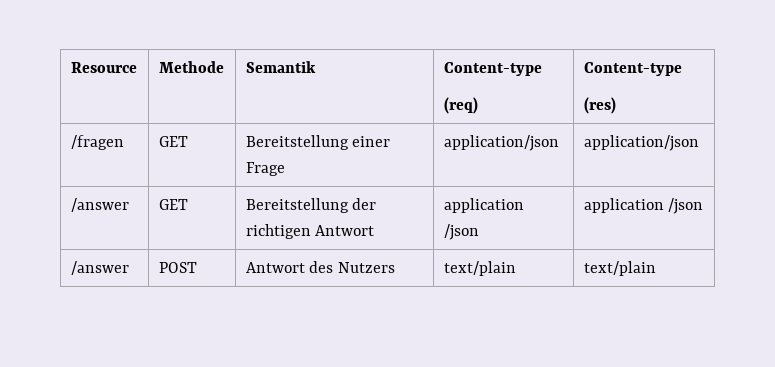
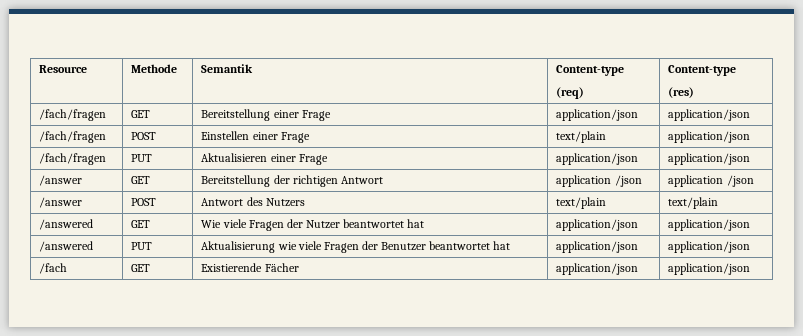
- /fragen | GET | Bereitstellung einer Frage | application/json | application/json
+ /fach/fragen | GET | Bereitstellung einer Frage | application/json | application/json
+ /fach/fragen | POST | Einstellen einer Frage | text/plain | application/json
+ /fach/fragen | PUT | Aktualisieren einer Frage | application/json | application/json
+ /answered | GET | Wie viele Fragen der Nutzer beantwortet hat | application/json | application/json
+ /answered | PUT | Aktualisierung wie viele Fragen der Benutzer beantwortet hat | application/json | application/json
+ /fach | GET | Existierende Fächer | application/json | application/json

